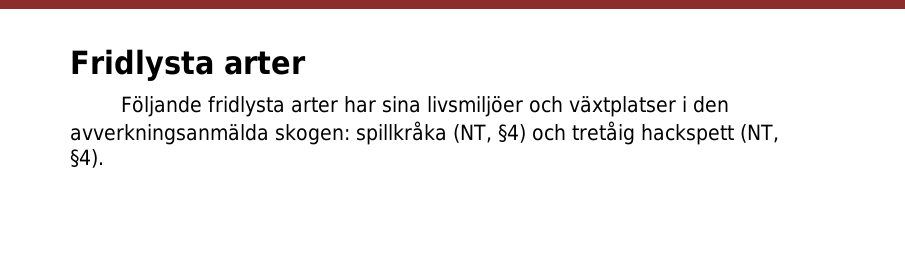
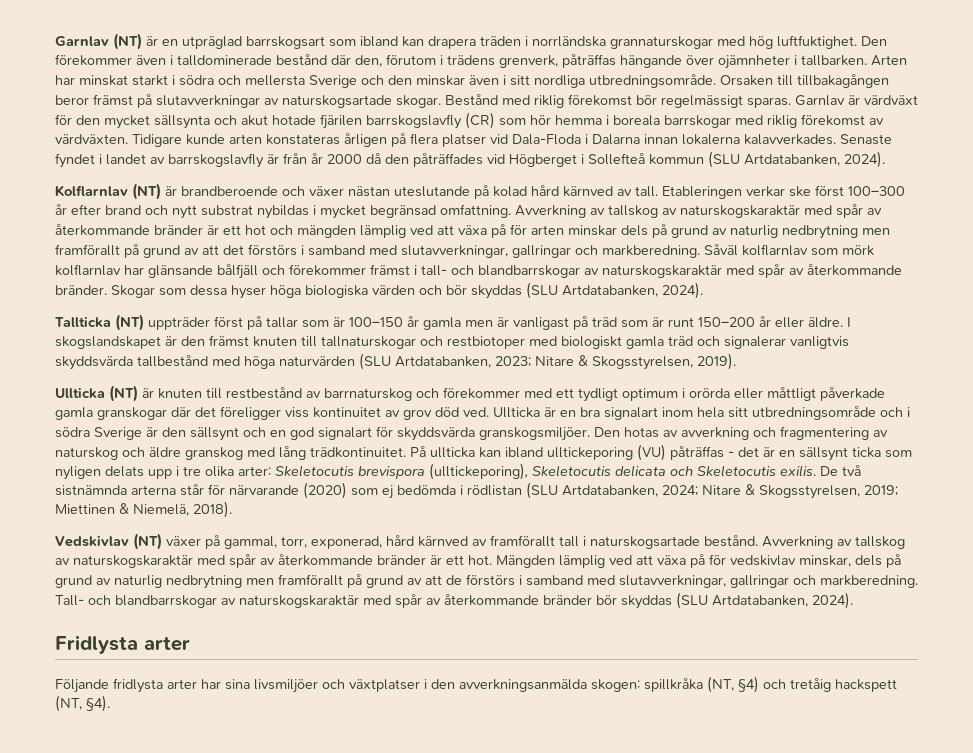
+ Garnlav (NT) är en utpräglad barrskogsart som ibland kan drapera träden i norrländska grannaturskogar med hög luftfuktighet. Den förekommer även i talldominerade bestånd där den, förutom i trädens grenverk, påträffas hängande över ojämnheter i tallbarken. Arten har minskat starkt i södra och mellersta Sverige och den minskar även i sitt nordliga utbredningsområde. Orsaken till tillbakagången beror främst på slutavverkningar av naturskogsartade skogar. Bestånd med riklig förekomst bör regelmässigt sparas. Garnlav är värdväxt för den mycket sällsynta och akut hotade fjärilen barrskogslavfly (CR) som hör hemma i boreala barrskogar med riklig förekomst av värdväxten. Tidigare kunde arten konstateras årligen på flera platser vid Dala-Floda i Dalarna innan lokalerna kalavverkades. Senaste fyndet i landet av barrskogslavfly är från år 2000 då den påträffades vid Högberget i Sollefteå kommun (SLU Artdatabanken, 2024).
+ Kolflarnlav (NT) är brandberoende och växer nästan uteslutande på kolad hård kärnved av tall. Etableringen verkar ske först 100–300 år efter brand och nytt substrat nybildas i mycket begränsad omfattning. Avverkning av tallskog av naturskogskaraktär med spår av återkommande bränder är ett hot och mängden lämplig ved att växa på för arten minskar dels på grund av naturlig nedbrytning men framförallt på grund av att det förstörs i samband med slutavverkningar, gallringar och markberedning. Såväl kolflarnlav som mörk kolflarnlav har glänsande bålfjäll och förekommer främst i tall- och blandbarrskogar av naturskogskaraktär med spår av återkommande bränder. Skogar som dessa hyser höga biologiska värden och bör skyddas (SLU Artdatabanken, 2024).
+ Tallticka (NT) uppträder först på tallar som är 100–150 år gamla men är vanligast på träd som är runt 150–200 år eller äldre. I skogslandskapet är den främst knuten till tallnaturskogar och restbiotoper med biologiskt gamla träd och signalerar vanligtvis skyddsvärda tallbestånd med höga naturvärden (SLU Artdatabanken, 2023; Nitare & Skogsstyrelsen, 2019).
+ Ullticka (NT) är knuten till restbestånd av barrnaturskog och förekommer med ett tydligt optimum i orörda eller måttligt påverkade gamla granskogar där det föreligger viss kontinuitet av grov död ved. Ullticka är en bra signalart inom hela sitt utbredningsområde och i södra Sverige är den sällsynt och en god signalart för skyddsvärda granskogsmiljöer. Den hotas av avverkning och fragmentering av naturskog och äldre granskog med lång trädkontinuitet. På ullticka kan ibland ulltickeporing (VU) påträffas - det är en sällsynt ticka som nyligen delats upp i tre olika arter: Skeletocutis brevispora (ulltickeporing), Skeletocutis delicata och Skeletocutis exilis. De två sistnämnda arterna står för närvarande (2020) som ej bedömda i rödlistan (SLU Artdatabanken, 2024; Nitare & Skogsstyrelsen, 2019; Miettinen & Niemelä, 2018).
+ Vedskivlav (NT) växer på gammal, torr, exponerad, hård kärnved av framförallt tall i naturskogsartade bestånd. Avverkning av tallskog av naturskogskaraktär med spår av återkommande bränder är ett hot. Mängden lämplig ved att växa på för vedskivlav minskar, dels på grund av naturlig nedbrytning men framförallt på grund av att de förstörs i samband med slutavverkningar, gallringar och markberedning. Tall- och blandbarrskogar av naturskogskaraktär med spår av återkommande bränder bör skyddas (SLU Artdatabanken, 2024).

